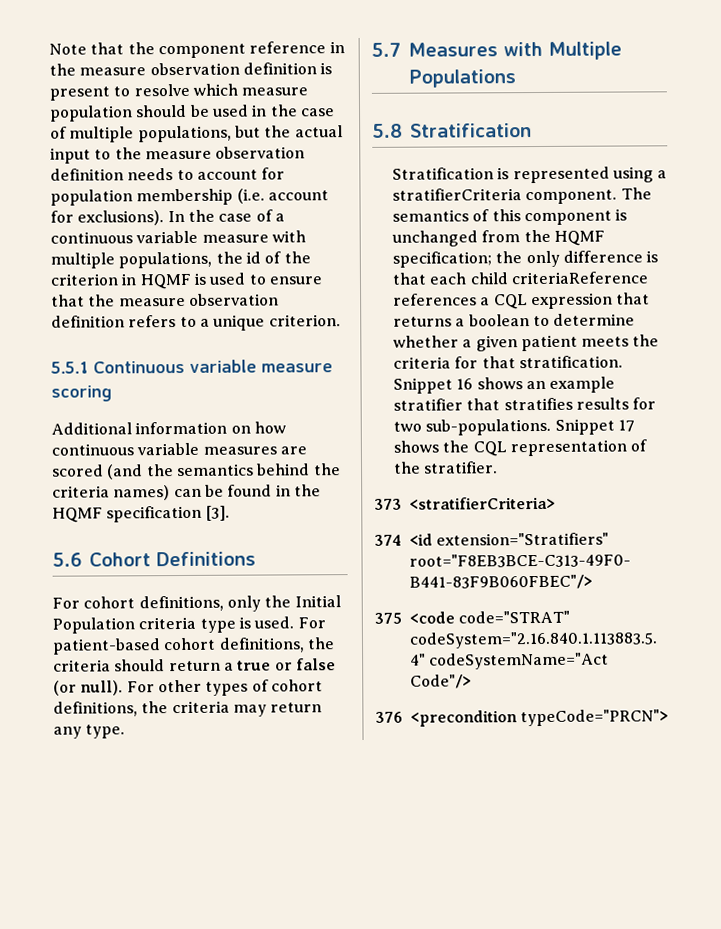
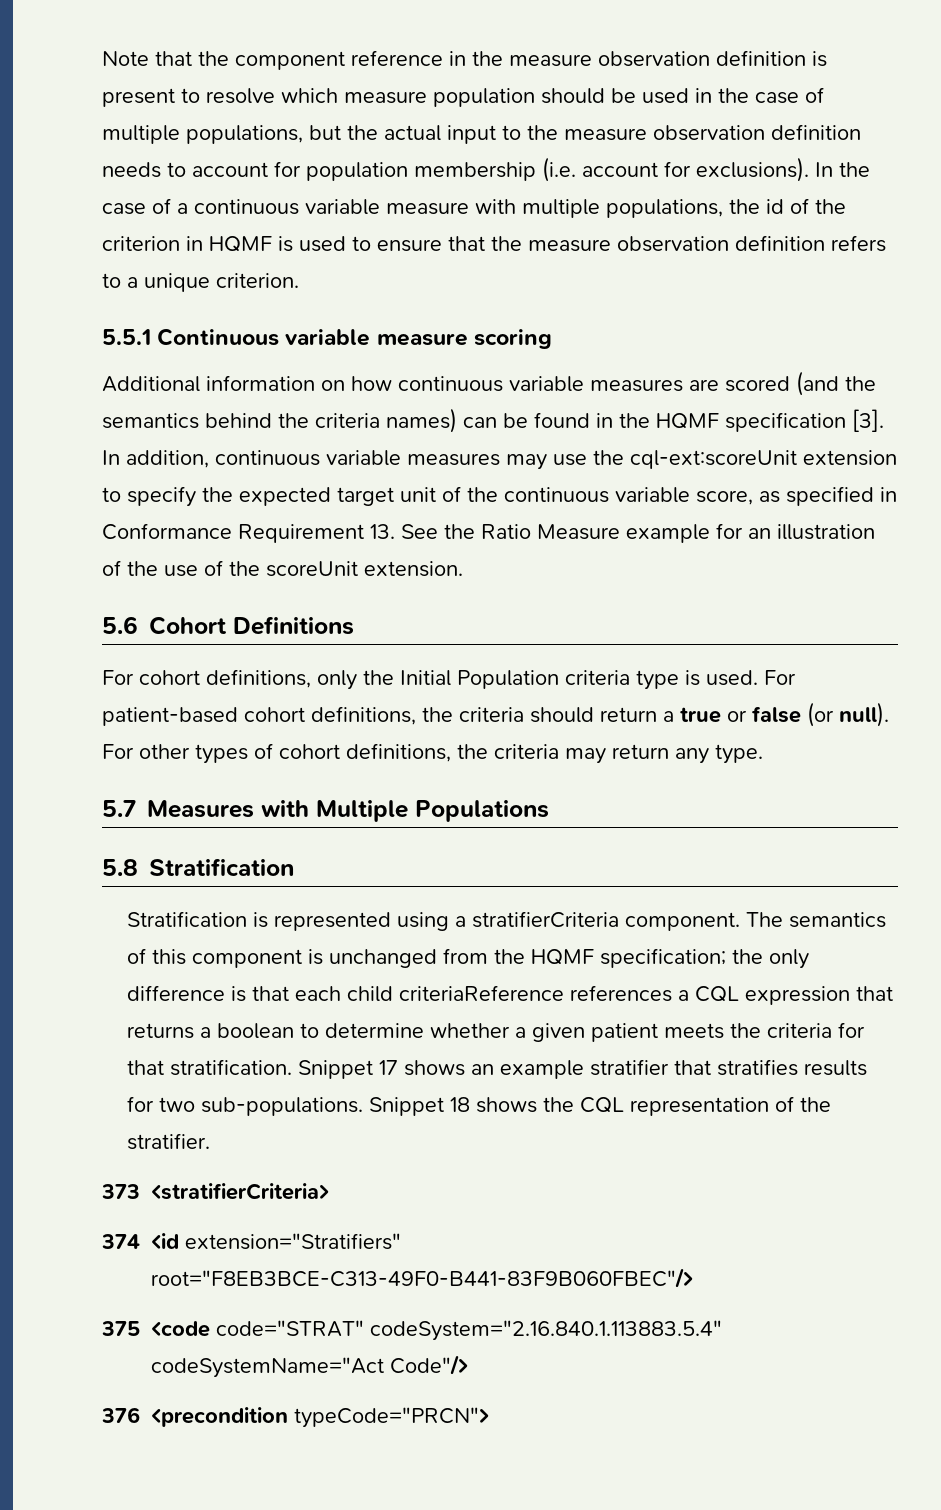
+ In addition, continuous variable measures may use the cql-ext:scoreUnit extension to specify the expected target unit of the continuous variable score, as specified in Conformance Requirement 13. See the Ratio Measure example for an illustration of the use of the scoreUnit extension.
- Snippet 16 shows an example stratifier that stratifies results for two sub-populations.
+ Snippet 17 shows an example stratifier that stratifies results for two sub-populations.
- Snippet 17 shows the CQL representation of the stratifier.
+ Snippet 18 shows the CQL representation of the stratifier.

